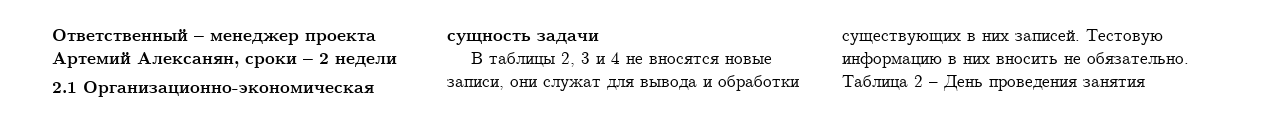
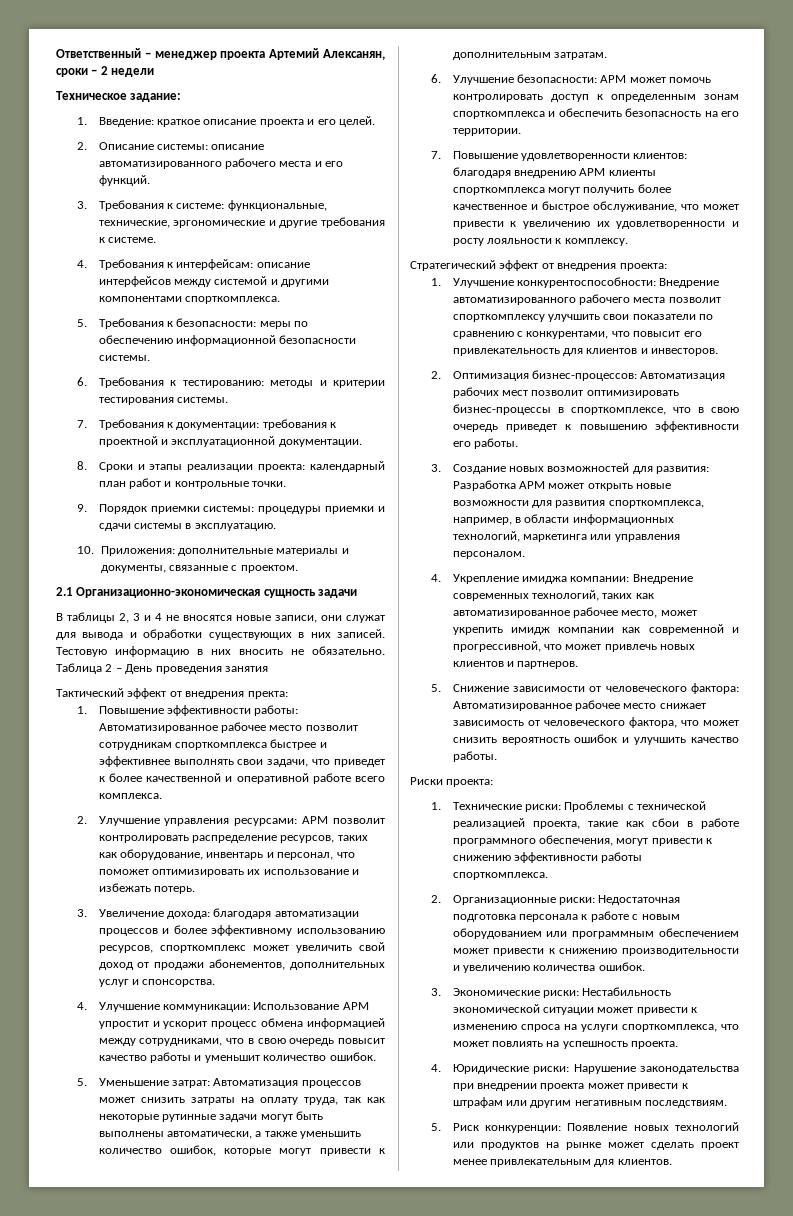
+ Техническое задание:
+ 1. Введение: краткое описание проекта и его целей.
+ 2. Описание системы: описание автоматизированного рабочего места и его функций.
+ 3. Требования к системе: функциональные, технические, эргономические и другие требования к системе.
+ 4. Требования к интерфейсам: описание интерфейсов между системой и другими компонентами спорткомплекса.
+ 5. Требования к безопасности: меры по обеспечению информационной безопасности системы.
+ 6. Требования к тестированию: методы и критерии тестирования системы.
+ 7. Требования к документации: требования к проектной и эксплуатационной документации.
+ 8. Сроки и этапы реализации проекта: календарный план работ и контрольные точки.
+ 9. Порядок приемки системы: процедуры приемки и сдачи системы в эксплуатацию.
+ 10. Приложения: дополнительные материалы и документы, связанные с проектом.
+ Тактический эффект от внедрения пректа:
+ 1. Повышение эффективности работы: Автоматизированное рабочее место позволит сотрудникам спорткомплекса быстрее и эффективнее выполнять свои задачи, что приведет к более качественной и оперативной работе всего комплекса.
+ 2. Улучшение управления ресурсами: АРМ позволит контролировать распределение ресурсов, таких как оборудование, инвентарь и персонал, что поможет оптимизировать их использование и избежать потерь.
+ 3. Увеличение дохода: благодаря автоматизации процессов и более эффективному использованию ресурсов, спорткомплекс может увеличить свой доход от продажи абонементов, дополнительных услуг и спонсорства.
+ 4. Улучшение коммуникации: Использование АРМ упростит и ускорит процесс обмена информацией между сотрудниками, что в свою очередь повысит качество работы и уменьшит количество ошибок.
+ 5. Уменьшение затрат: Автоматизация процессов может снизить затраты на оплату труда, так как некоторые рутинные задачи могут быть выполнены автоматически, а также уменьшить количество ошибок, которые могут привести к дополнительным затратам.
+ 6. Улучшение безопасности: АРМ может помочь контролировать доступ к определенным зонам спорткомплекса и обеспечить безопасность на его территории.
+ 7. Повышение удовлетворенности клиентов: благодаря внедрению АРМ клиенты спорткомплекса могут получить более качественное и быстрое обслуживание, что может привести к увеличению их удовлетворенности и росту лояльности к комплексу.
+ Стратегический эффект от внедрения проекта:
+ 1. Улучшение конкурентоспособности: Внедрение автоматизированного рабочего места позволит спорткомплексу улучшить свои показатели по сравнению с конкурентами, что повысит его привлекательность для клиентов и инвесторов.
+ 2. Оптимизация бизнес-процессов: Автоматизация рабочих мест позволит оптимизировать бизнес-процессы в спорткомплексе, что в свою очередь приведет к повышению эффективности его работы.
+ 3. Создание новых возможностей для развития: Разработка АРМ может открыть новые возможности для развития спорткомплекса, например, в области информационных технологий, маркетинга или управления персоналом.
+ 4. Укрепление имиджа компании: Внедрение современных технологий, таких как автоматизированное рабочее место, может укрепить имидж компании как современной и прогрессивной, что может привлечь новых клиентов и партнеров.
+ 5. Снижение зависимости от человеческого фактора: Автоматизированное рабочее место снижает зависимость от человеческого фактора, что может снизить вероятность ошибок и улучшить качество работы.
+ Риски проекта:
+ 1. Технические риски: Проблемы с технической реализацией проекта, такие как сбои в работе программного обеспечения, могут привести к снижению эффективности работы спорткомплекса.
+ 2. Организационные риски: Недостаточная подготовка персонала к работе с новым оборудованием или программным обеспечением может привести к снижению производительности и увеличению количества ошибок.
+ 3. Экономические риски: Нестабильность экономической ситуации может привести к изменению спроса на услуги спорткомплекса, что может повлиять на успешность проекта.
+ 4. Юридические риски: Нарушение законодательства при внедрении проекта может привести к штрафам или другим негативным последствиям.
+ 5. Риск конкуренции: Появление новых технологий или продуктов на рынке может сделать проект менее привлекательным для клиентов.

